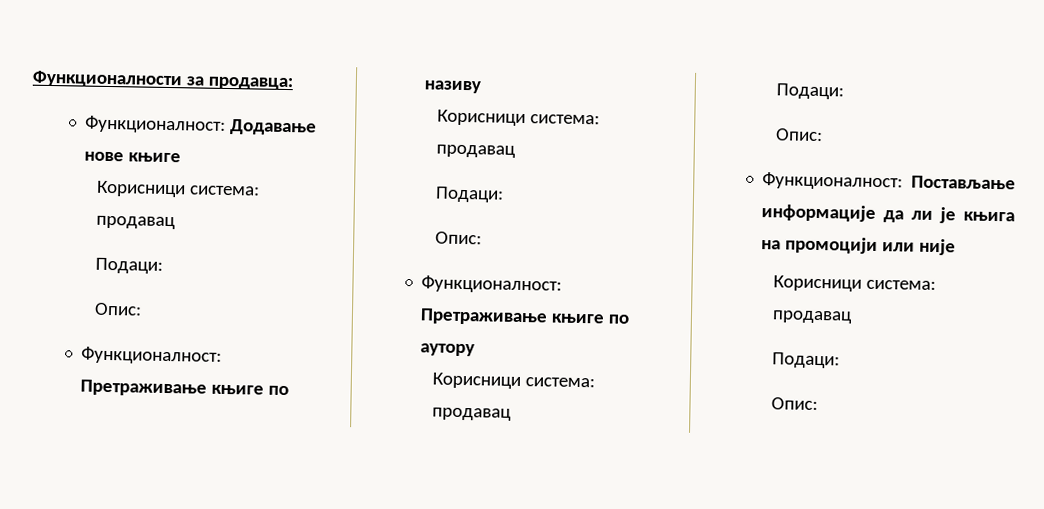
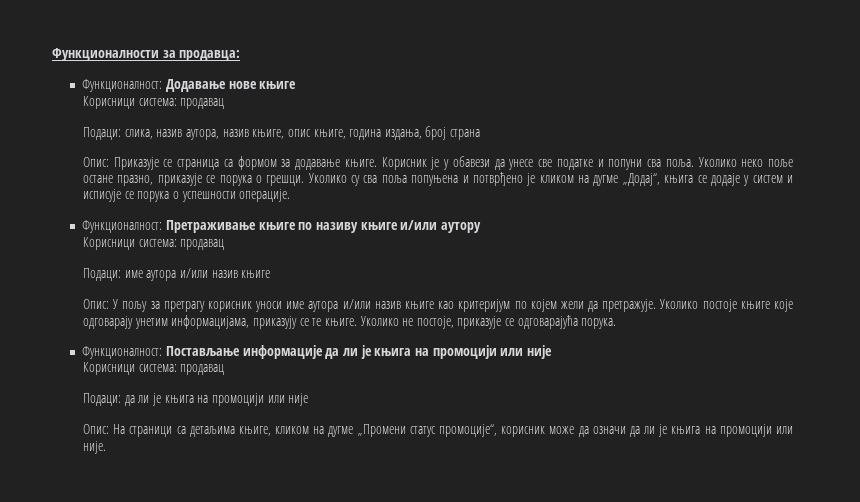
  Функционалност: Додавање нове књиге
  Корисници система: продавац
- Подаци:
- Опис:
+ Подаци: слика, назив аутора, назив књиге, опис књиге, година издања, број страна
+ Опис: Приказује се страница са формом за додавање књиге. Корисник је у обавези да унесе све податке и попуни сва поља. Уколико неко поље остане празно, приказује се порука о грешци. Уколико су сва поља попуњена и потврђено је кликом на дугме „Додај“, књига се додаје у систем и исписује се порука о успешности операције.
- Функционалност: Претраживање књиге по називу
+ Функционалност: Претраживање књиге по називу књиге и/или аутору
  Корисници система: продавац
- Подаци:
- Опис:
- Функционалност: Претраживање књиге по аутору
- Корисници система: продавац
- Подаци:
- Опис:
+ Подаци: име аутора и/или назив књиге
+ Опис: У пољу за претрагу корисник уноси име аутора и/или назив књиге као критеријум по којем жели да претражује. Уколико постоје књиге које одговарају унетим информацијама, приказују се те књиге. Уколико не постоје, приказује се одговарајућа порука.
  Функционалност: Постављање информације да ли је књига на промоцији или није
  Корисници система: продавац
- Подаци:
- Опис:
+ Подаци: да ли је књига на промоцији или није
+ Опис: На страници са детаљима књиге, кликом на дугме „Промени статус промоције“, корисник може да означи да ли је књига на промоцији или није.

